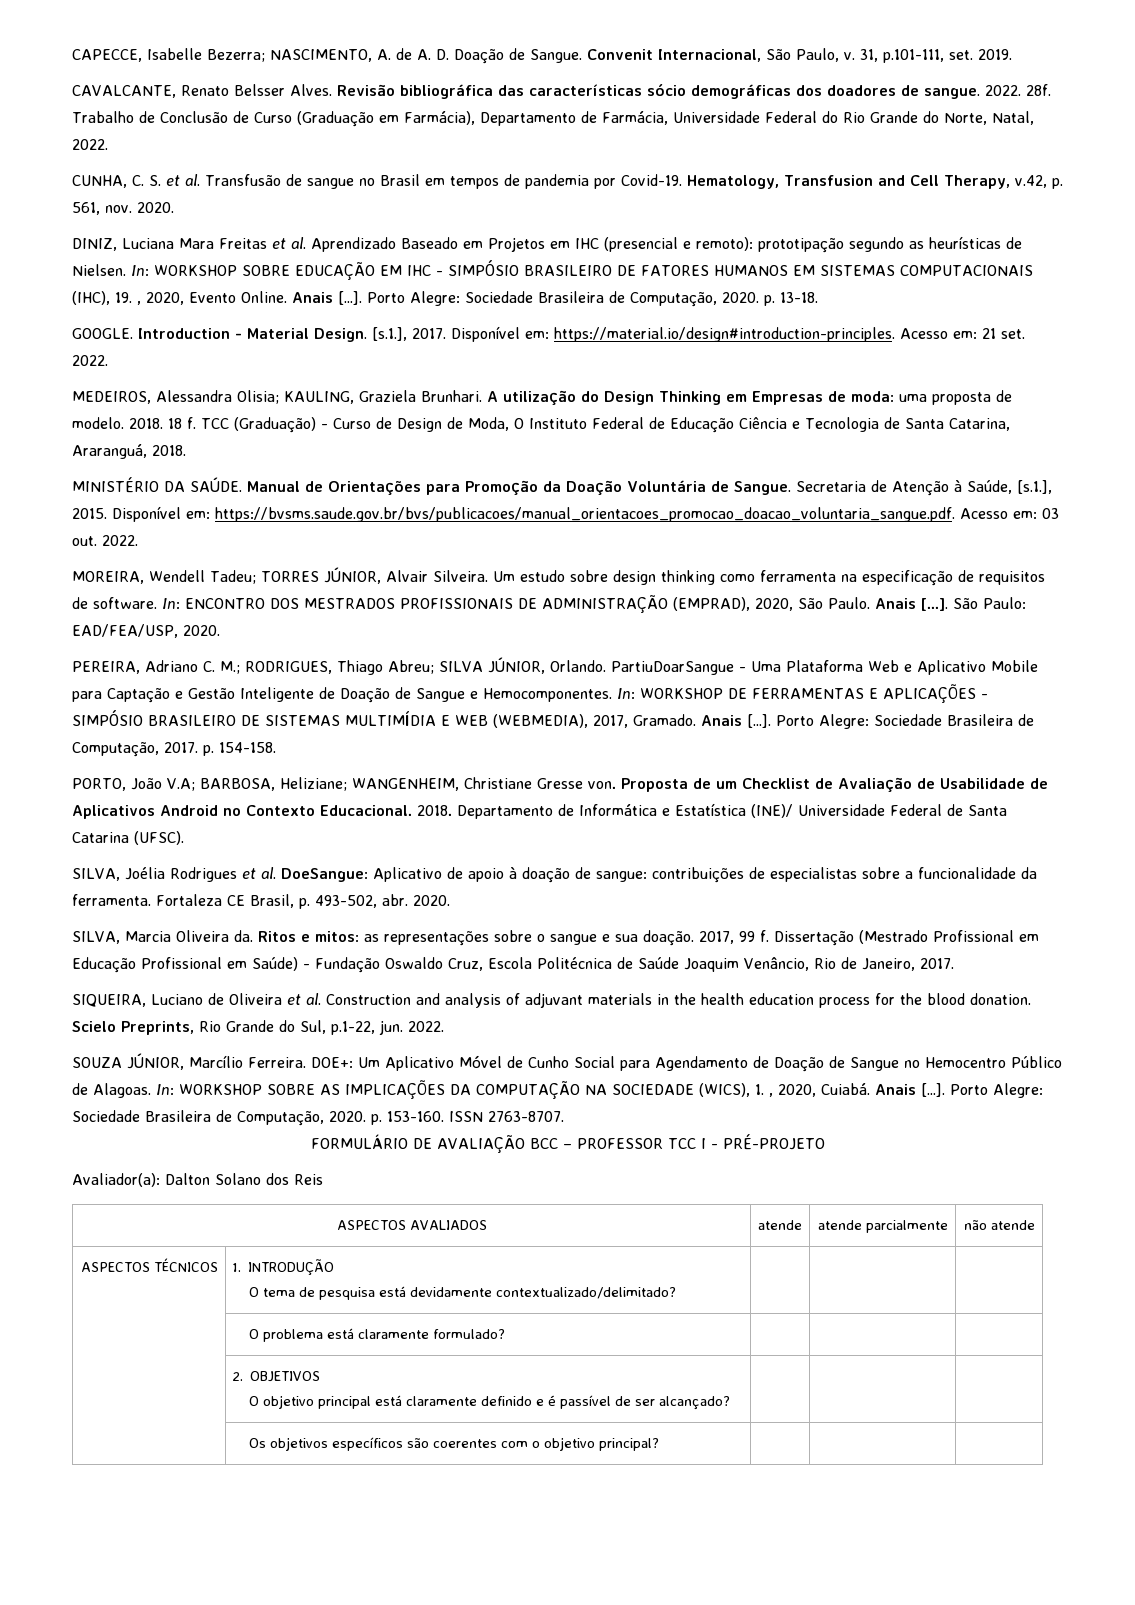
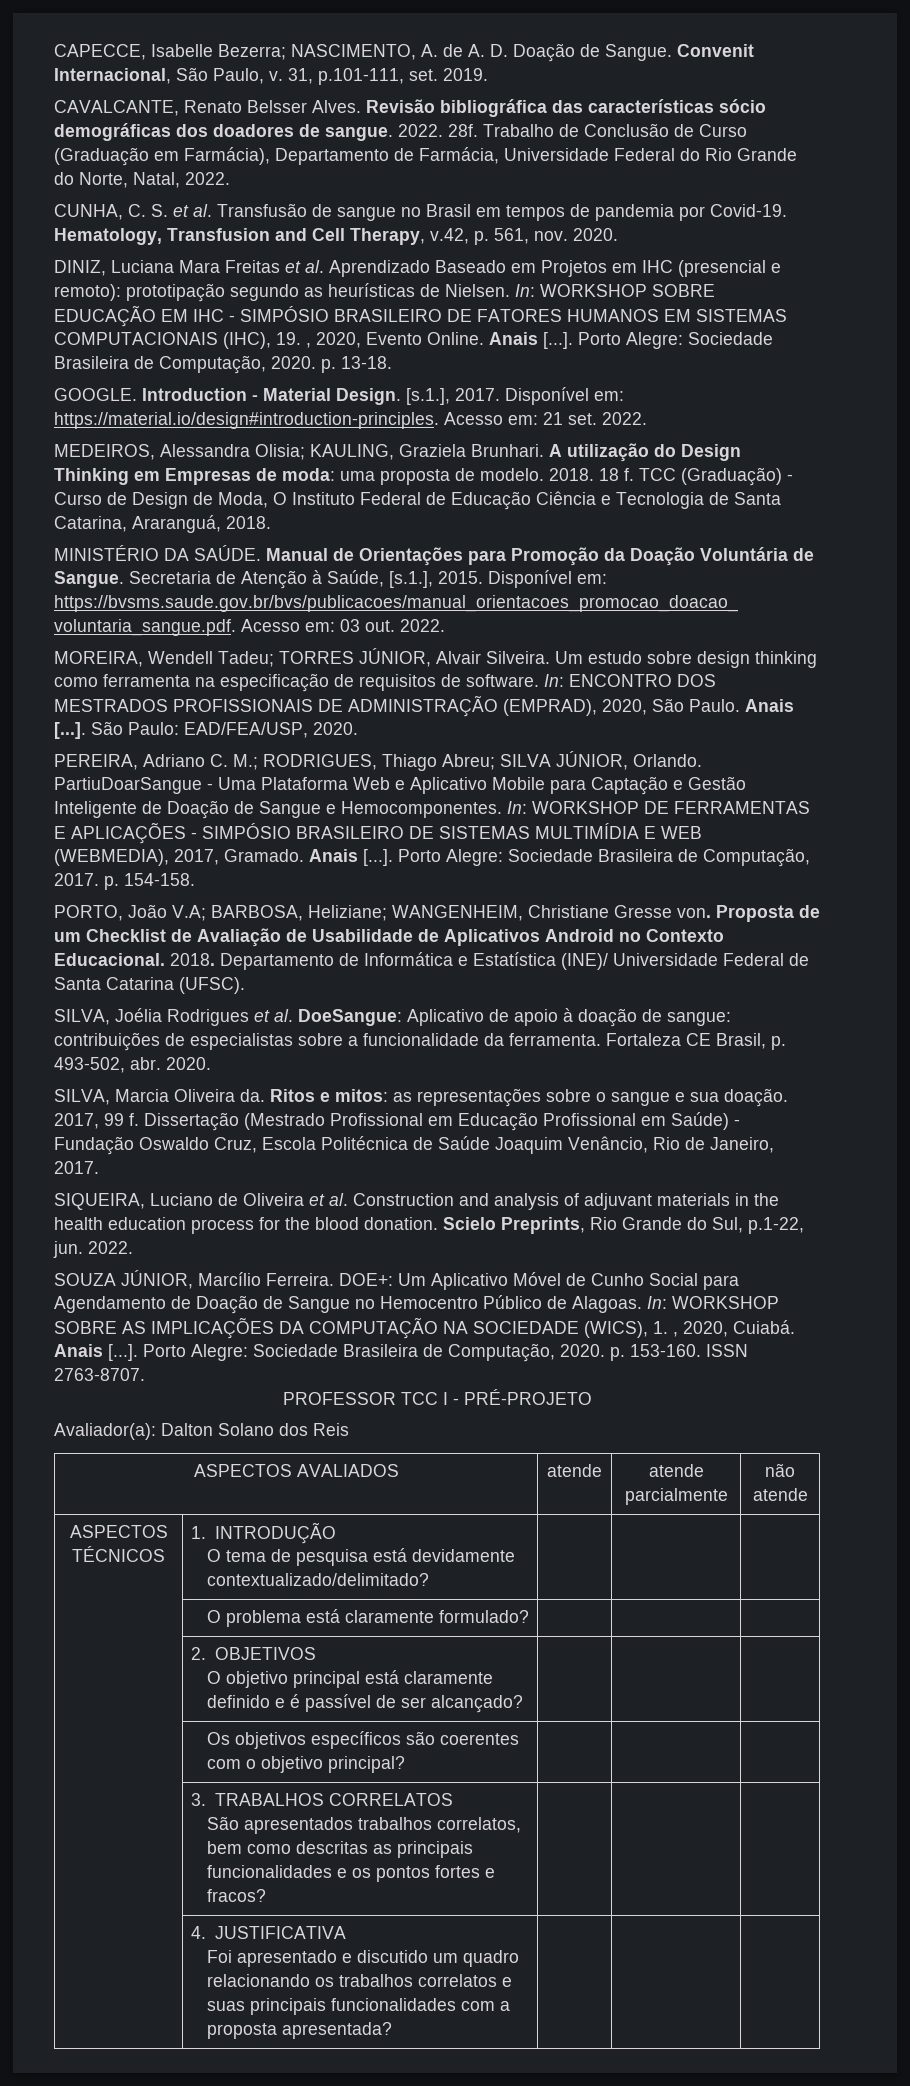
- FORMULÁRIO DE AVALIAÇÃO BCC – PROFESSOR TCC I - PRÉ-PROJETO
+ PROFESSOR TCC I - PRÉ-PROJETO
+ | 3. TRABALHOS CORRELATOS
+ São apresentados trabalhos correlatos, bem como descritas as principais funcionalidades e os pontos fortes e fracos? | | |
+ | 4. JUSTIFICATIVA
+ Foi apresentado e discutido um quadro relacionando os trabalhos correlatos e suas principais funcionalidades com a proposta apresentada? | | |

